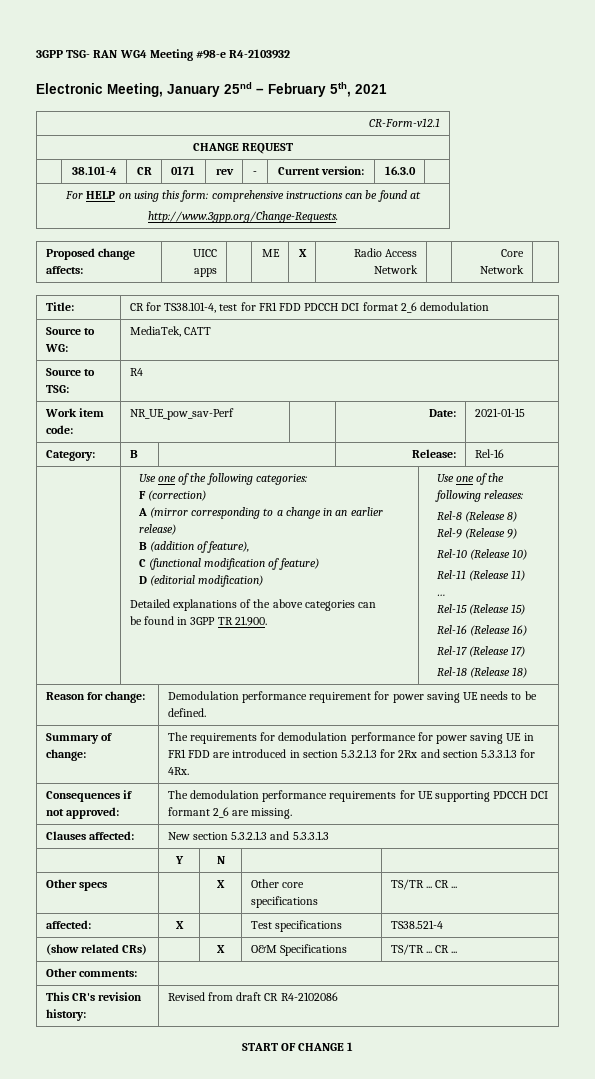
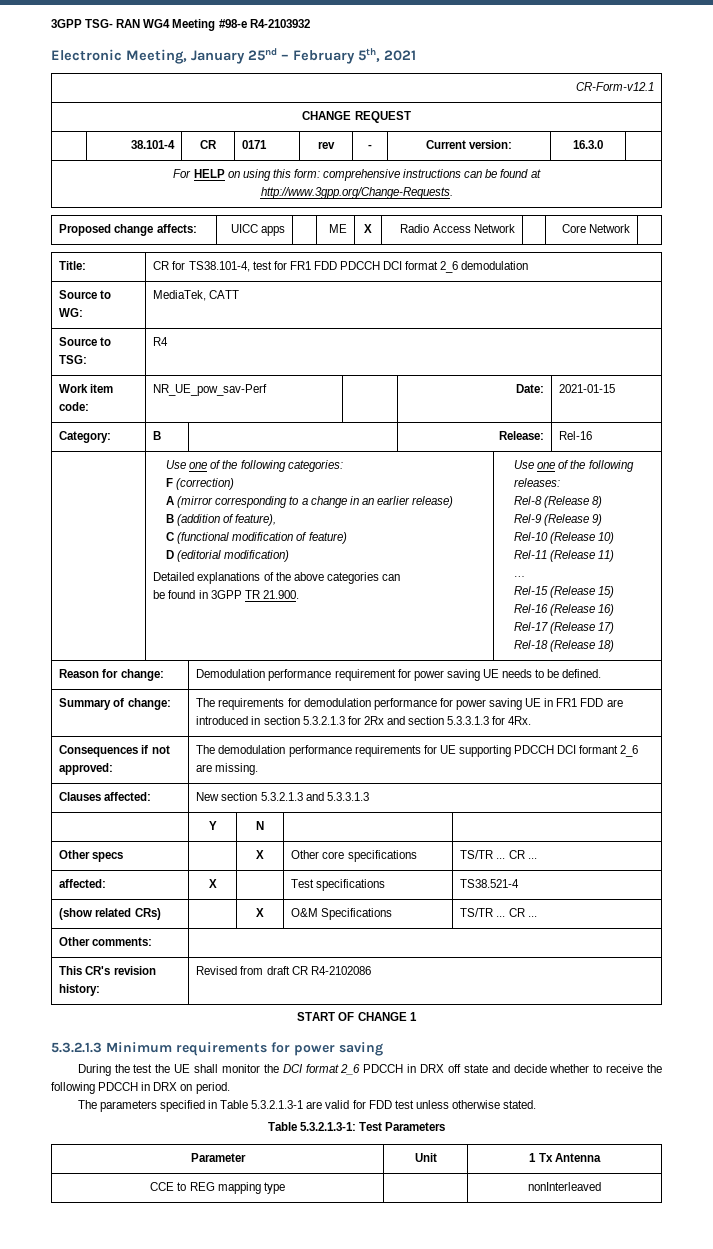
+ 5.3.2.1.3 Minimum requirements for power saving
+ During the test the UE shall monitor the DCI format 2_6 PDCCH in DRX off state and decide whether to receive the following PDCCH in DRX on period.
+ The parameters specified in Table 5.3.2.1.3-1 are valid for FDD test unless otherwise stated.
+ Table 5.3.2.1.3-1: Test Parameters
+ Parameter | Unit | 1 Tx Antenna
+ CCE to REG mapping type | | nonInterleaved

